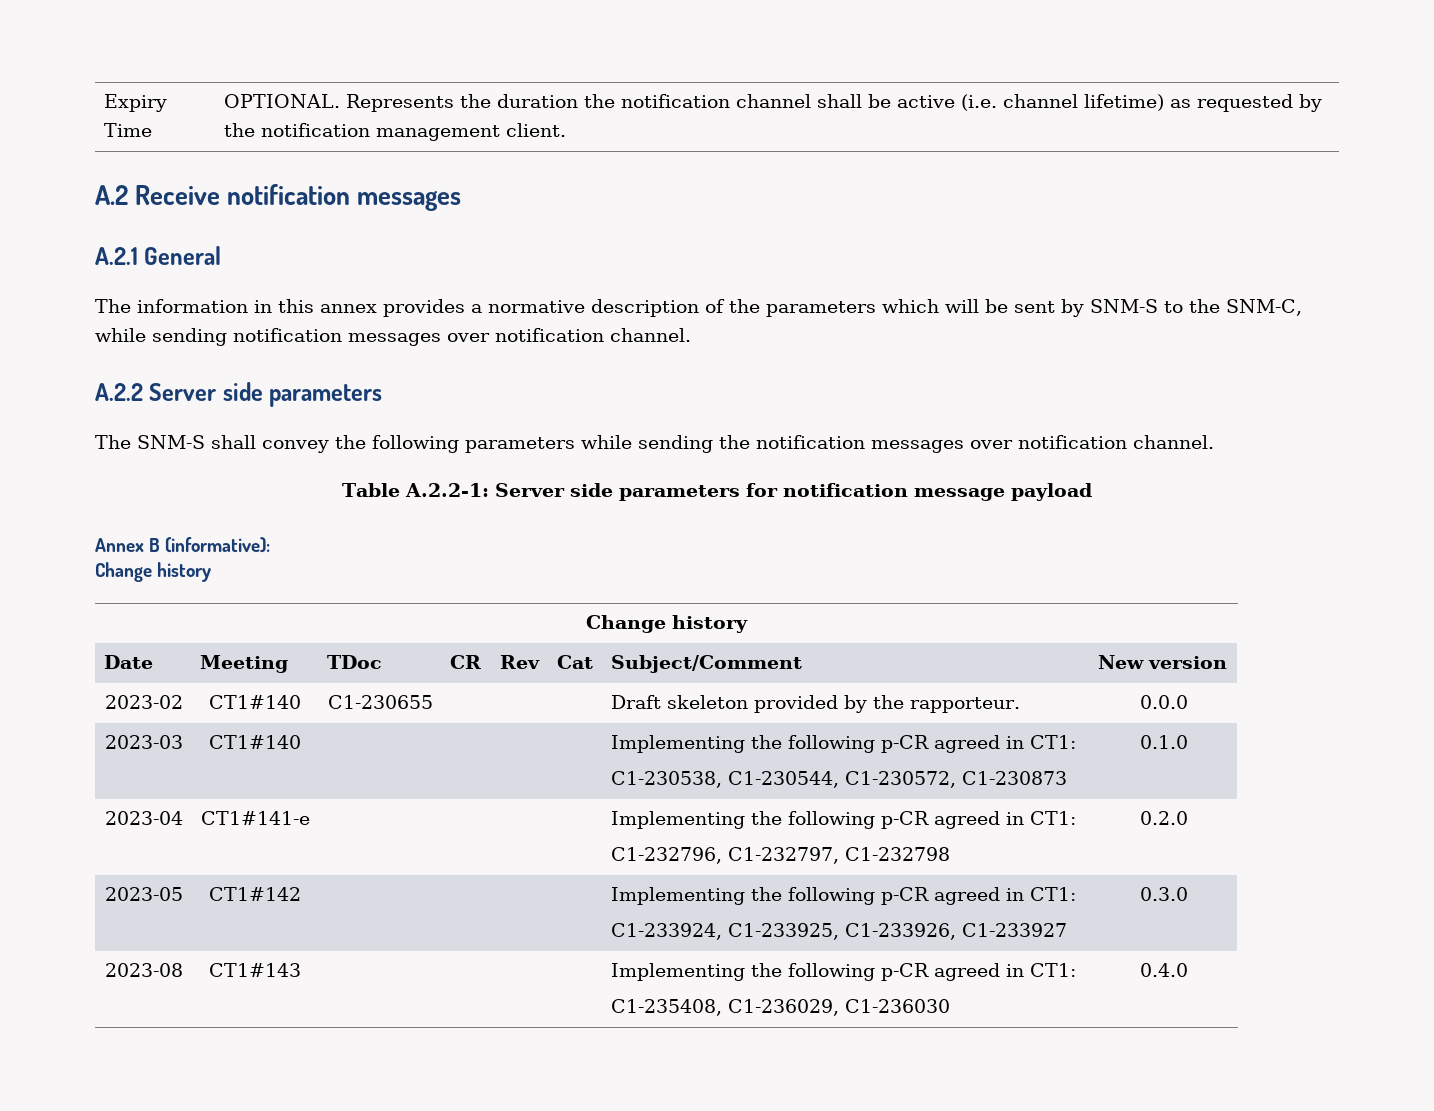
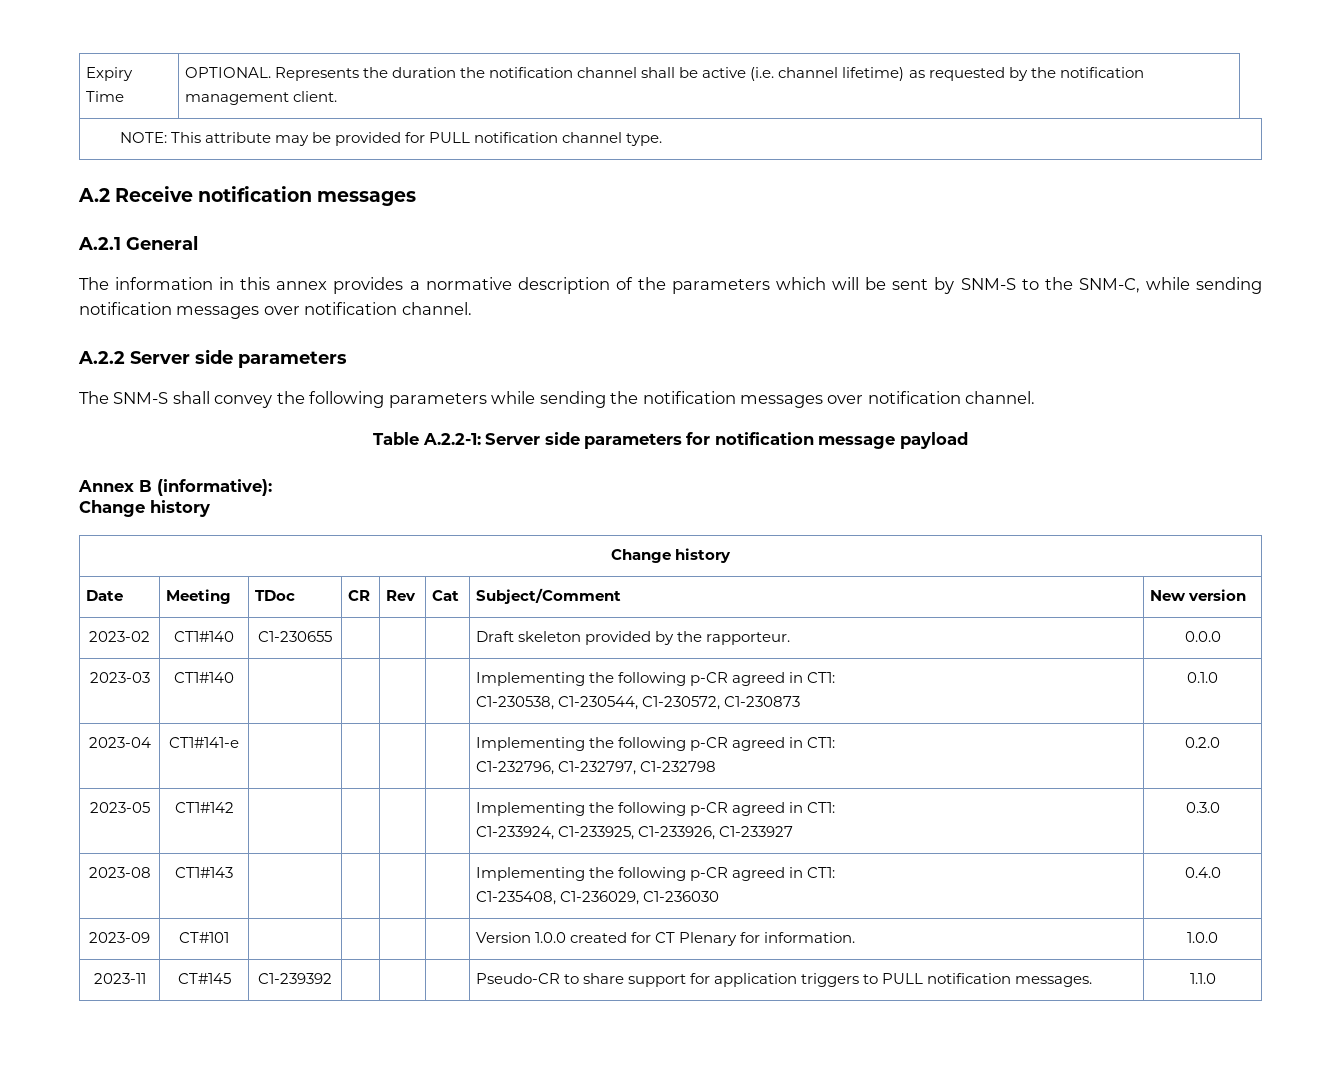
+ NOTE: This attribute may be provided for PULL notification channel type.
+ 2023-09 | CT#101 | | | | | Version 1.0.0 created for CT Plenary for information. | 1.0.0
+ 2023-11 | CT#145 | C1-239392 | | | | Pseudo-CR to share support for application triggers to PULL notification messages. | 1.1.0

